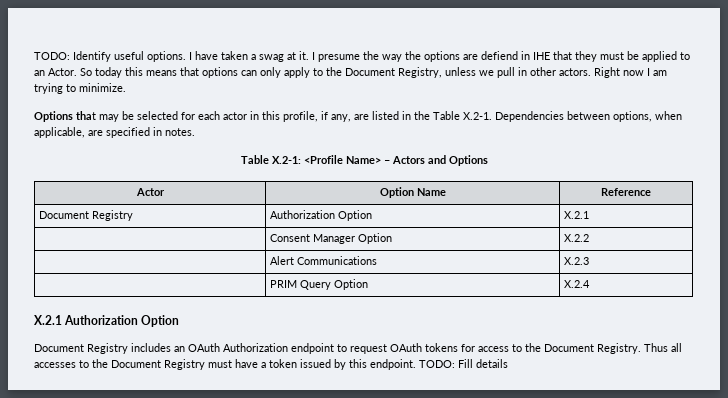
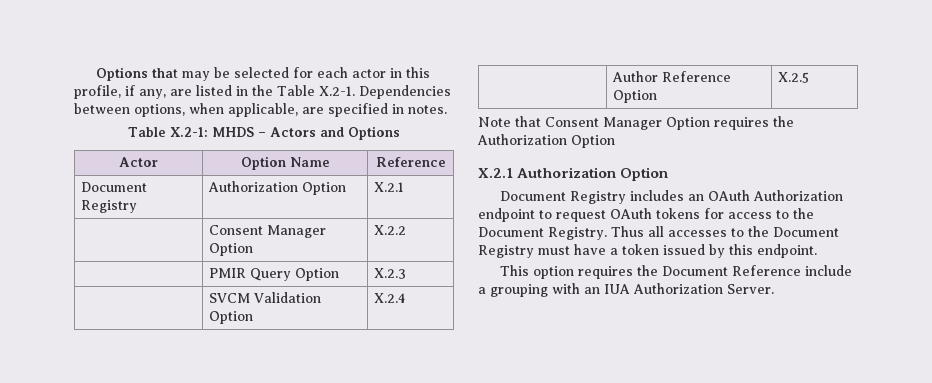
- TODO: Identify useful options. I have taken a swag at it. I presume the way the options are defiend in IHE that they must be applied to an Actor. So today this means that options can only apply to the Document Registry, unless we pull in other actors. Right now I am trying to minimize.
- Table X.2-1: <Profile Name> – Actors and Options
+ Table X.2-1: MHDS – Actors and Options
- | Alert Communications | X.2.3
+ | PMIR Query Option | X.2.3
- | PRIM Query Option | X.2.4
+ | SVCM Validation Option | X.2.4
+ | Author Reference Option | X.2.5
+ Note that Consent Manager Option requires the Authorization Option
- Thus all accesses to the Document Registry must have a token issued by this endpoint. TODO: Fill details
+ Thus all accesses to the Document Registry must have a token issued by this endpoint.
+ This option requires the Document Reference include a grouping with an IUA Authorization Server.

